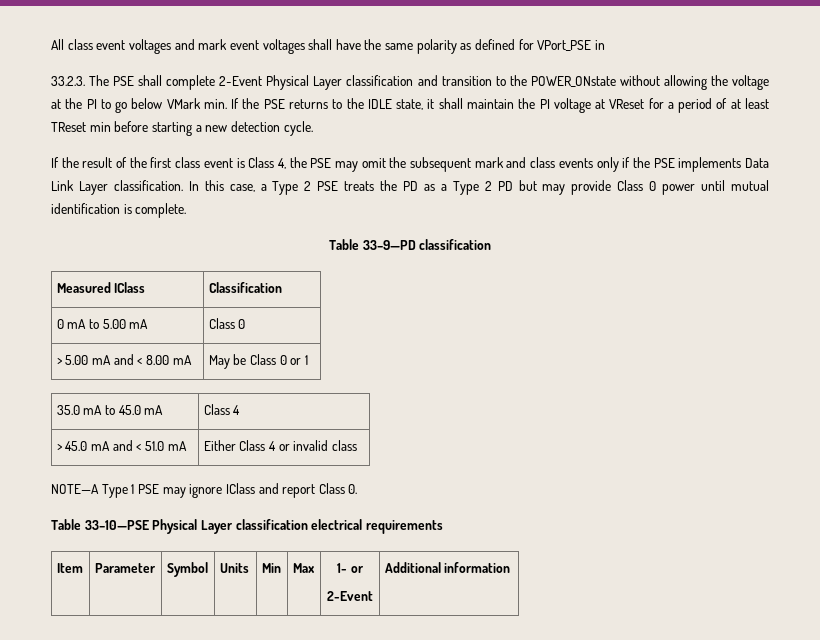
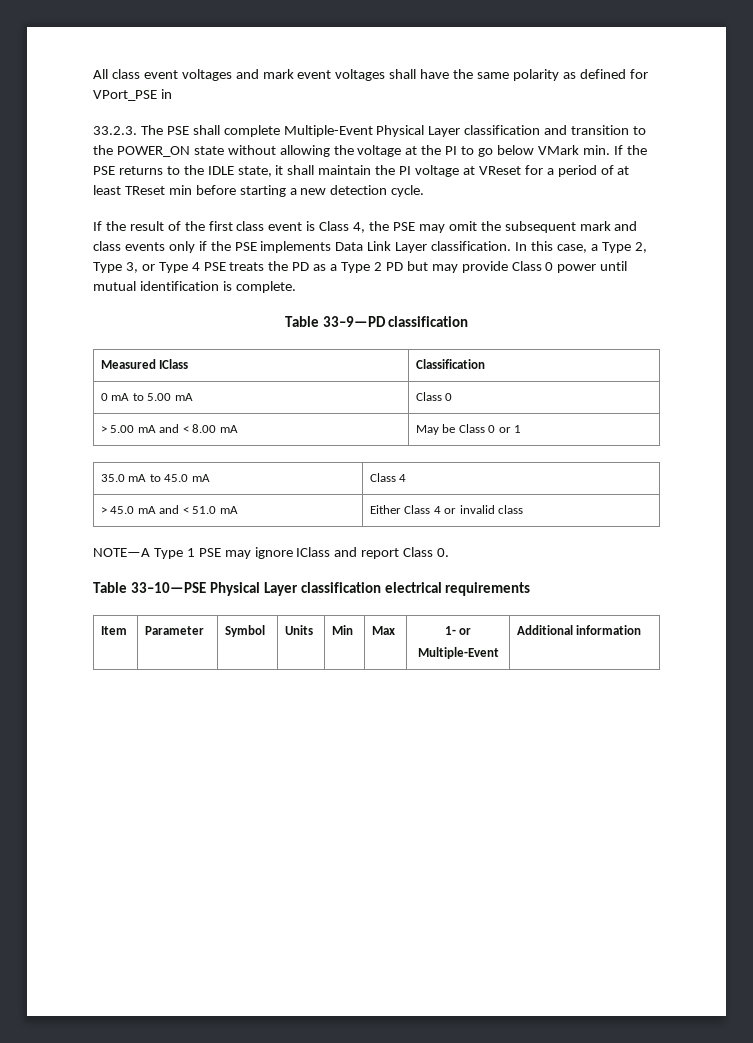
- 33.2.3. The PSE shall complete 2-Event Physical Layer classification and transition to the POWER_ONstate without allowing the voltage at the PI to go below VMark min. If the PSE returns to the IDLE state, it shall maintain the PI voltage at VReset for a period of at least TReset min before starting a new detection cycle.
+ 33.2.3. The PSE shall complete Multiple-Event Physical Layer classification and transition to the POWER_ON state without allowing the voltage at the PI to go below VMark min. If the PSE returns to the IDLE state, it shall maintain the PI voltage at VReset for a period of at least TReset min before starting a new detection cycle.
- In this case, a Type 2 PSE treats the PD as a Type 2 PD but may provide Class 0 power until mutual identification is complete.
+ In this case, a Type 2, Type 3, or Type 4 PSE treats the PD as a Type 2 PD but may provide Class 0 power until mutual identification is complete.
  Item | Parameter | Symbol | Units | Min | Max | 1- or
- 2-Event | Additional information
+ Multiple-Event | Additional information

